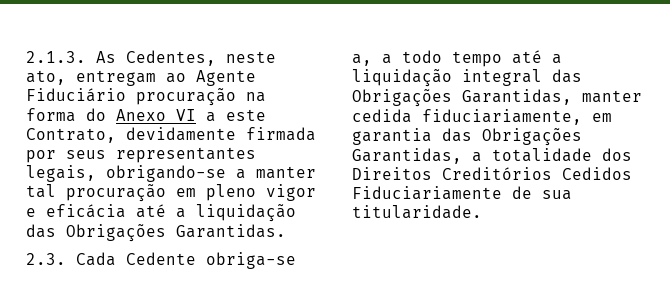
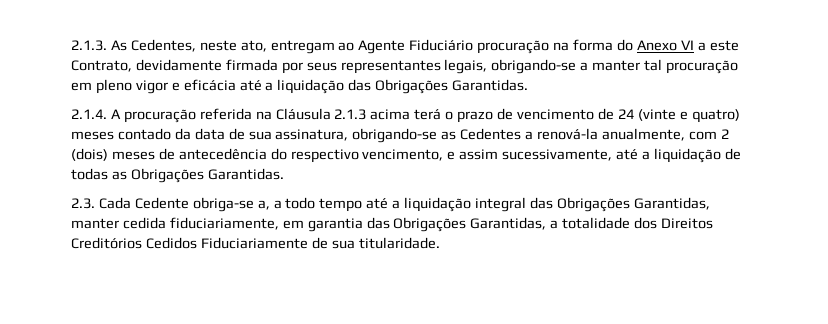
+ 2.1.4. A procuração referida na Cláusula 2.1.3 acima terá o prazo de vencimento de 24 (vinte e quatro) meses contado da data de sua assinatura, obrigando-se as Cedentes a renová-la anualmente, com 2 (dois) meses de antecedência do respectivo vencimento, e assim sucessivamente, até a liquidação de todas as Obrigações Garantidas.

